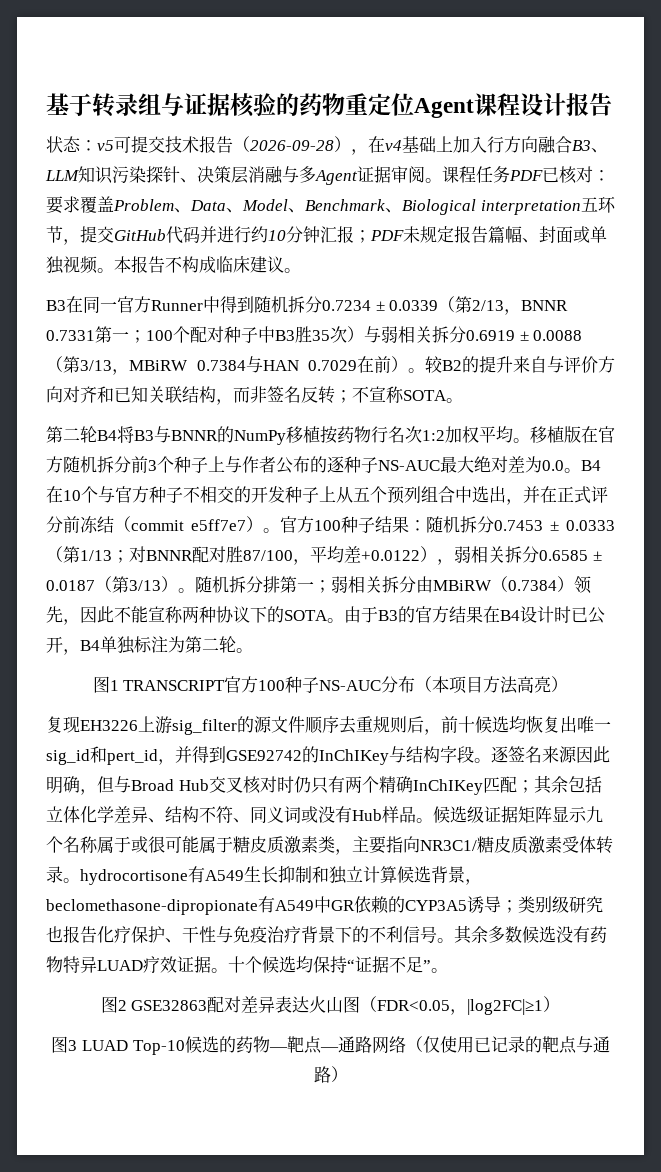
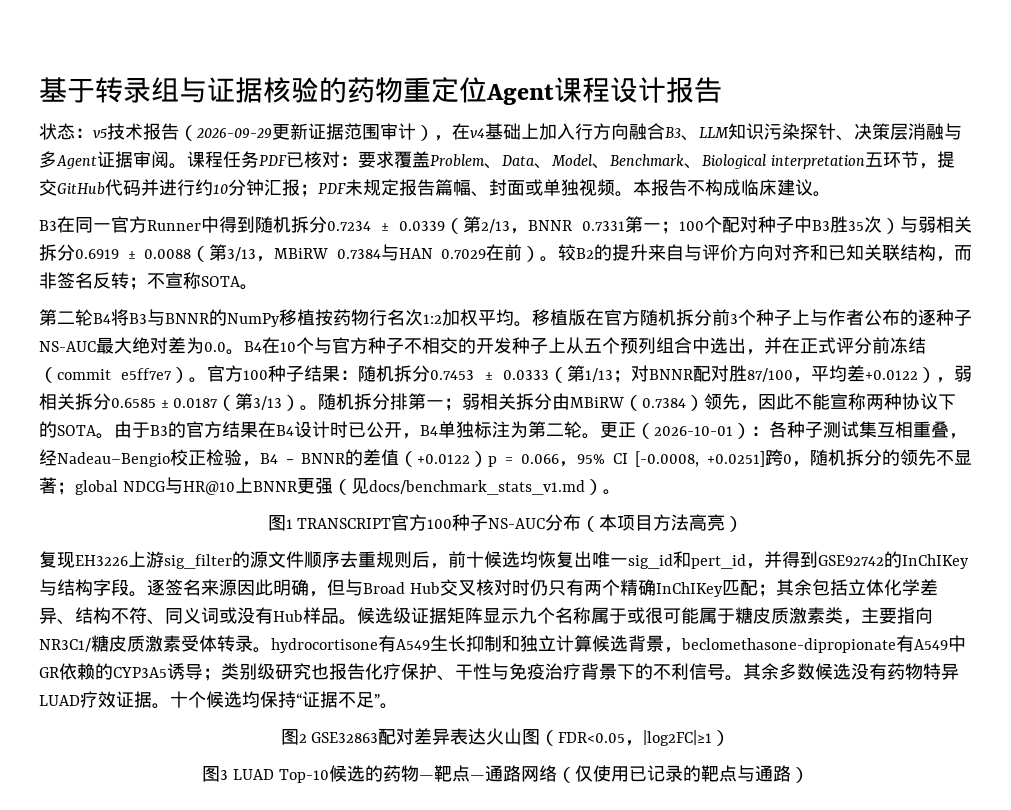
- 状态：v5可提交技术报告（2026-09-28），在v4基础上加入行方向融合B3、LLM知识污染探针、决策层消融与多Agent证据审阅。
+ 状态：v5技术报告（2026-09-29更新证据范围审计），在v4基础上加入行方向融合B3、LLM知识污染探针、决策层消融与多Agent证据审阅。
+ 更正（2026-10-01）：各种子测试集互相重叠，经Nadeau–Bengio校正检验，B4 − BNNR的差值（+0.0122）p = 0.066，95% CI [-0.0008, +0.0251]跨0，随机拆分的领先不显著；global NDCG与HR@10上BNNR更强（见docs/benchmark_stats_v1.md）。

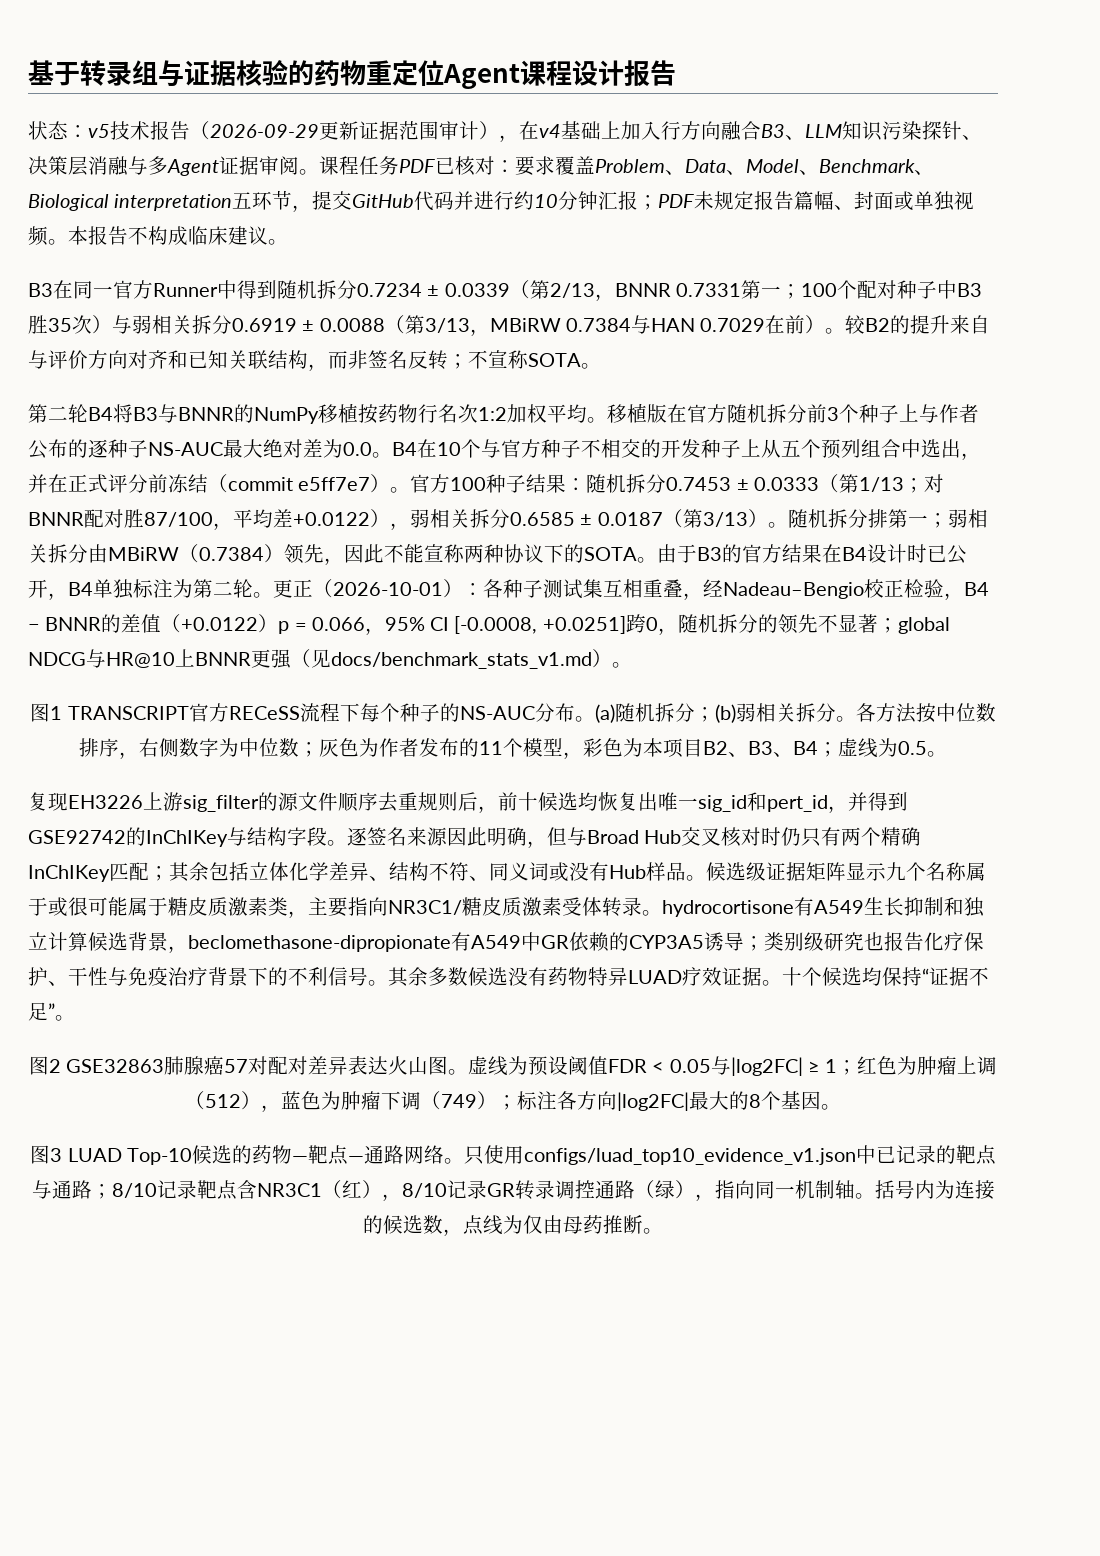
- 图1 TRANSCRIPT官方100种子NS-AUC分布（本项目方法高亮）
+ 图1 TRANSCRIPT官方RECeSS流程下每个种子的NS-AUC分布。(a)随机拆分；(b)弱相关拆分。各方法按中位数排序，右侧数字为中位数；灰色为作者发布的11个模型，彩色为本项目B2、B3、B4；虚线为0.5。
- 图2 GSE32863配对差异表达火山图（FDR<0.05，|log2FC|≥1）
+ 图2 GSE32863肺腺癌57对配对差异表达火山图。虚线为预设阈值FDR < 0.05与|log2FC| ≥ 1；红色为肿瘤上调（512），蓝色为肿瘤下调（749）；标注各方向|log2FC|最大的8个基因。
- 图3 LUAD Top-10候选的药物—靶点—通路网络（仅使用已记录的靶点与通路）
+ 图3 LUAD Top-10候选的药物—靶点—通路网络。只使用configs/luad_top10_evidence_v1.json中已记录的靶点与通路；8/10记录靶点含NR3C1（红），8/10记录GR转录调控通路（绿），指向同一机制轴。括号内为连接的候选数，点线为仅由母药推断。

